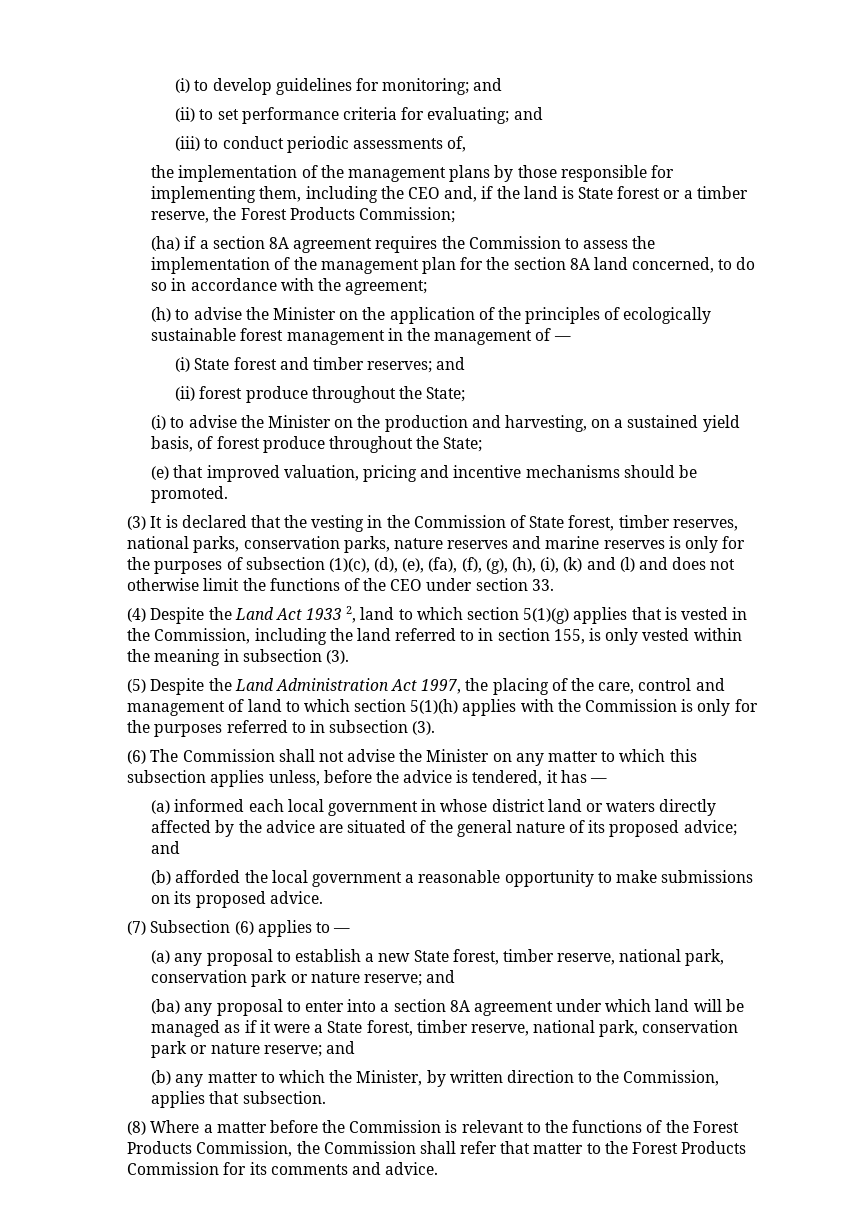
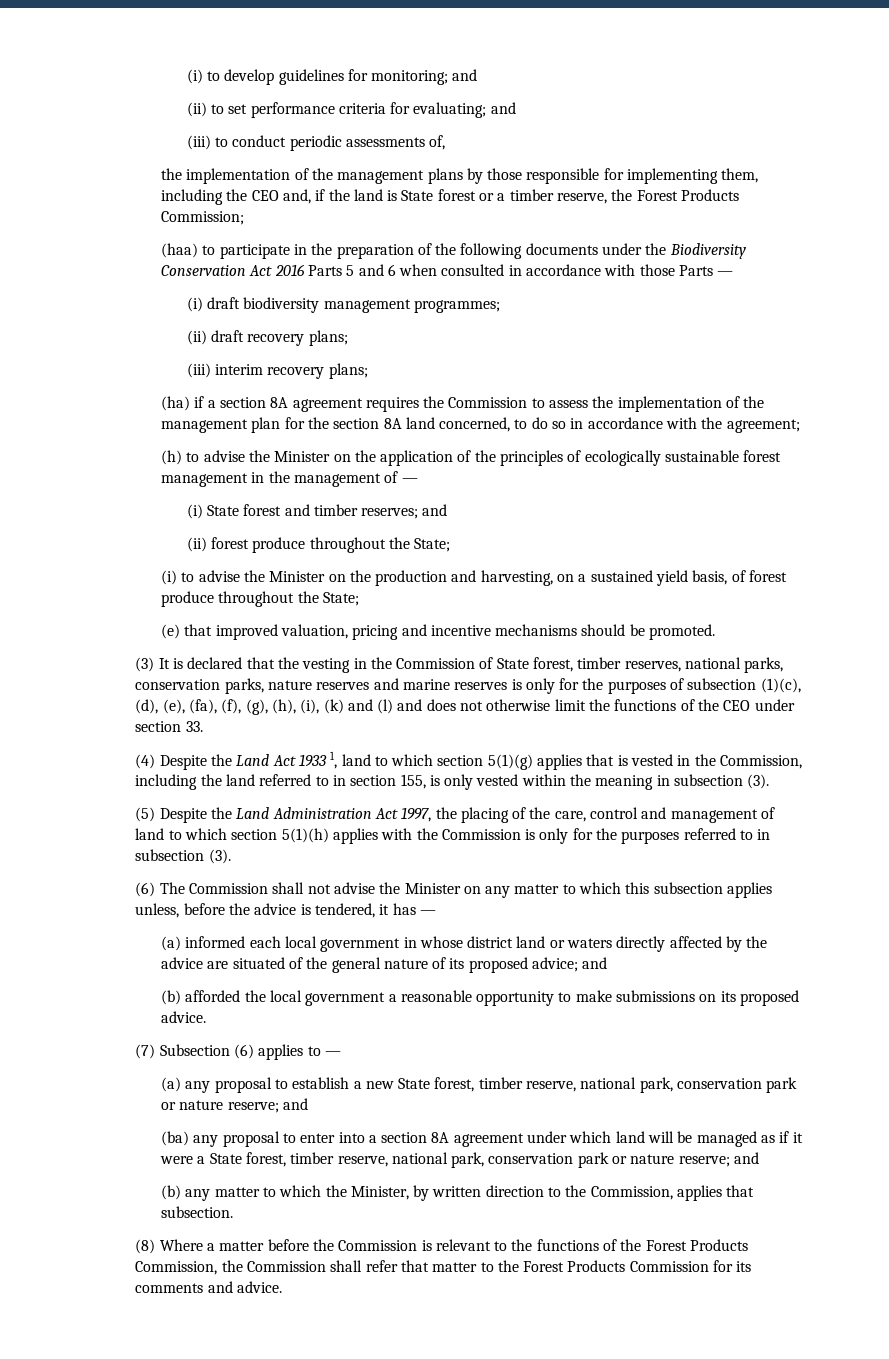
+ (haa) to participate in the preparation of the following documents under the Biodiversity Conservation Act 2016 Parts 5 and 6 when consulted in accordance with those Parts —
+ (i) draft biodiversity management programmes;
+ (ii) draft recovery plans;
+ (iii) interim recovery plans;
- (4) Despite the Land Act 1933 2, land to which section 5(1)(g) applies that is vested in the Commission, including the land referred to in section 155, is only vested within the meaning in subsection (3).
+ (4) Despite the Land Act 1933 1, land to which section 5(1)(g) applies that is vested in the Commission, including the land referred to in section 155, is only vested within the meaning in subsection (3).

